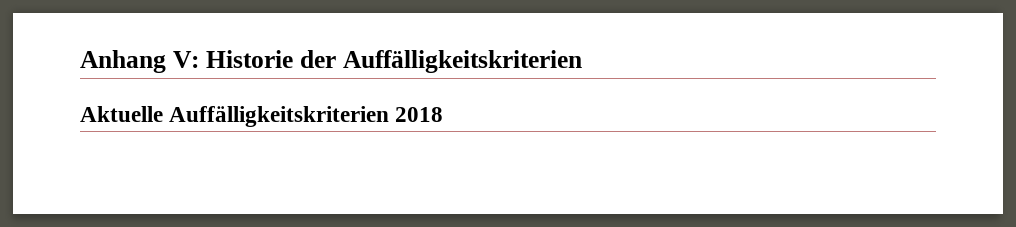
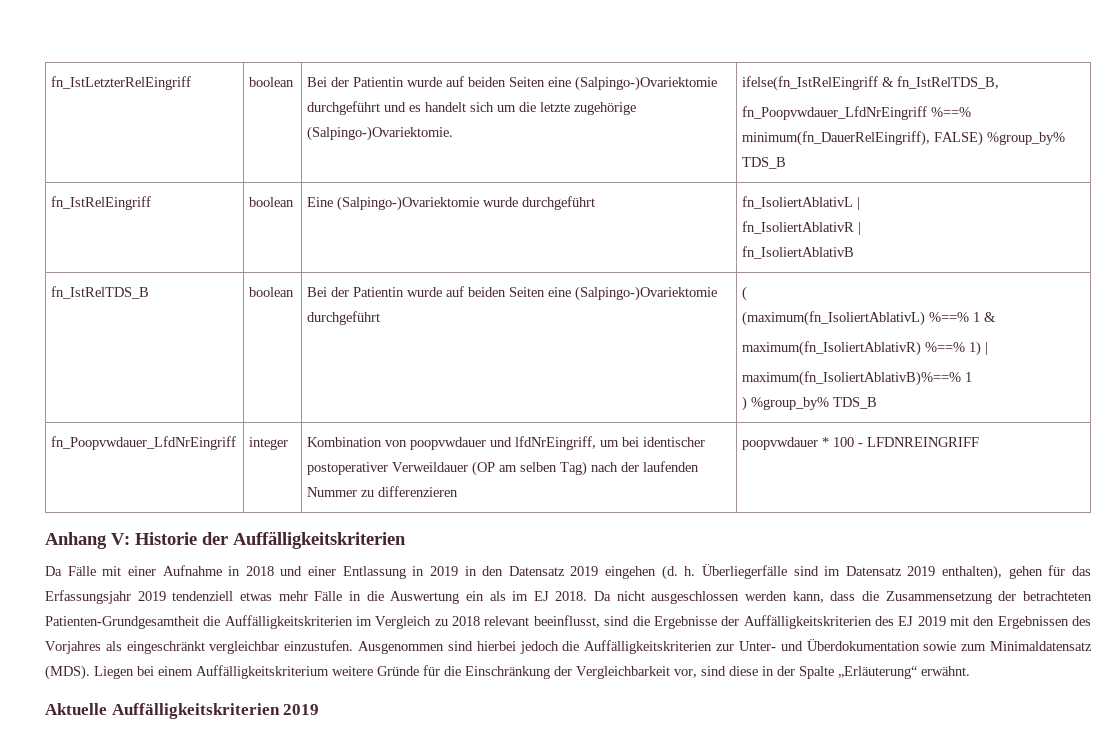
+ fn_IstLetzterRelEingriff | boolean | Bei der Patientin wurde auf beiden Seiten eine (Salpingo-)Ovariektomie durchgeführt und es handelt sich um die letzte zugehörige (Salpingo-)Ovariektomie. | ifelse(fn_IstRelEingriff & fn_IstRelTDS_B,
+ fn_Poopvwdauer_LfdNrEingriff %==% minimum(fn_DauerRelEingriff), FALSE) %group_by% TDS_B
+ fn_IstRelEingriff | boolean | Eine (Salpingo-)Ovariektomie wurde durchgeführt | fn_IsoliertAblativL |
+ fn_IsoliertAblativR |
+ fn_IsoliertAblativB
+ fn_IstRelTDS_B | boolean | Bei der Patientin wurde auf beiden Seiten eine (Salpingo-)Ovariektomie durchgeführt | (
+ (maximum(fn_IsoliertAblativL) %==% 1 &
+ maximum(fn_IsoliertAblativR) %==% 1) |
+ maximum(fn_IsoliertAblativB)%==% 1
+ ) %group_by% TDS_B
+ fn_Poopvwdauer_LfdNrEingriff | integer | Kombination von poopvwdauer und lfdNrEingriff, um bei identischer postoperativer Verweildauer (OP am selben Tag) nach der laufenden Nummer zu differenzieren | poopvwdauer * 100 - LFDNREINGRIFF
+ Da Fälle mit einer Aufnahme in 2018 und einer Entlassung in 2019 in den Datensatz 2019 eingehen (d. h. Überliegerfälle sind im Datensatz 2019 enthalten), gehen für das Erfassungsjahr 2019 tendenziell etwas mehr Fälle in die Auswertung ein als im EJ 2018. Da nicht ausgeschlossen werden kann, dass die Zusammensetzung der betrachteten Patienten-Grundgesamtheit die Auffälligkeitskriterien im Vergleich zu 2018 relevant beeinflusst, sind die Ergebnisse der Auffälligkeitskriterien des EJ 2019 mit den Ergebnissen des Vorjahres als eingeschränkt vergleichbar einzustufen. Ausgenommen sind hierbei jedoch die Auffälligkeitskriterien zur Unter- und Überdokumentation sowie zum Minimaldatensatz (MDS). Liegen bei einem Auffälligkeitskriterium weitere Gründe für die Einschränkung der Vergleichbarkeit vor, sind diese in der Spalte „Erläuterung“ erwähnt.
- Aktuelle Auffälligkeitskriterien 2018
+ Aktuelle Auffälligkeitskriterien 2019

